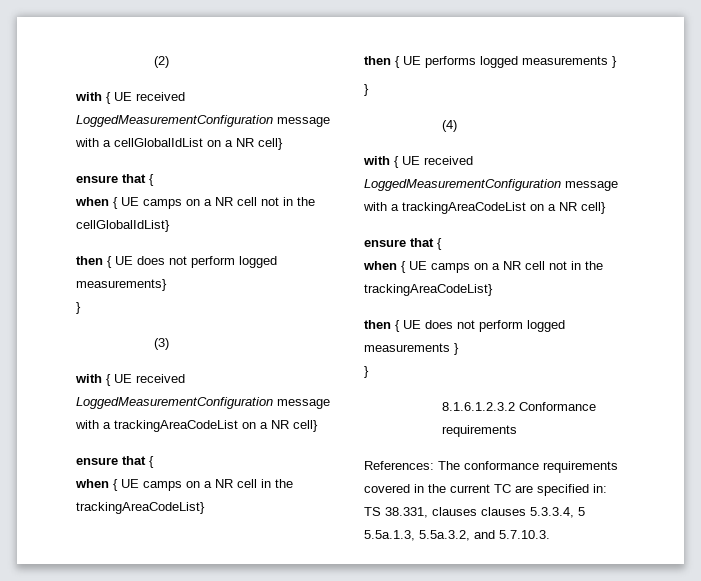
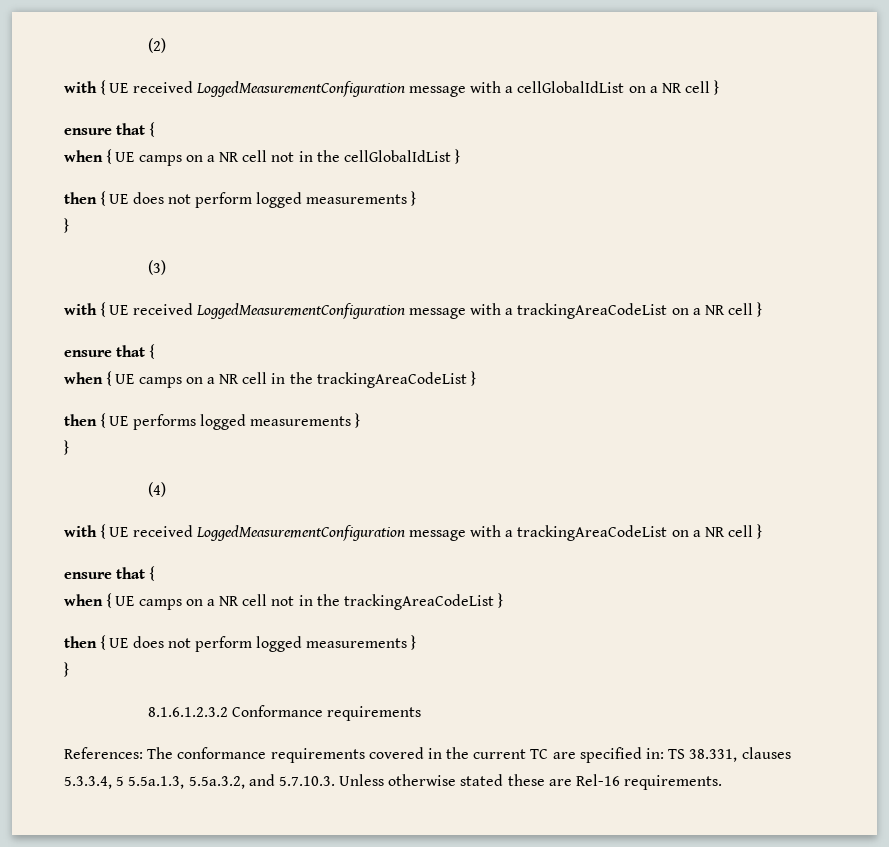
- with { UE received LoggedMeasurementConfiguration message with a cellGlobalIdList on a NR cell}
+ with { UE received LoggedMeasurementConfiguration message with a cellGlobalIdList on a NR cell }
- when { UE camps on a NR cell not in the cellGlobalIdList}
- then { UE does not perform logged measurements}
+ when { UE camps on a NR cell not in the cellGlobalIdList }
+ then { UE does not perform logged measurements }
  (3)
- with { UE received LoggedMeasurementConfiguration message with a trackingAreaCodeList on a NR cell}
+ with { UE received LoggedMeasurementConfiguration message with a trackingAreaCodeList on a NR cell }
- when { UE camps on a NR cell in the trackingAreaCodeList}
+ when { UE camps on a NR cell in the trackingAreaCodeList }
  (4)
- with { UE received LoggedMeasurementConfiguration message with a trackingAreaCodeList on a NR cell}
+ with { UE received LoggedMeasurementConfiguration message with a trackingAreaCodeList on a NR cell }
- when { UE camps on a NR cell not in the trackingAreaCodeList}
+ when { UE camps on a NR cell not in the trackingAreaCodeList }
- References: The conformance requirements covered in the current TC are specified in: TS 38.331, clauses clauses 5.3.3.4, 5 5.5a.1.3, 5.5a.3.2, and 5.7.10.3.
+ References: The conformance requirements covered in the current TC are specified in: TS 38.331, clauses 5.3.3.4, 5 5.5a.1.3, 5.5a.3.2, and 5.7.10.3. Unless otherwise stated these are Rel-16 requirements.

